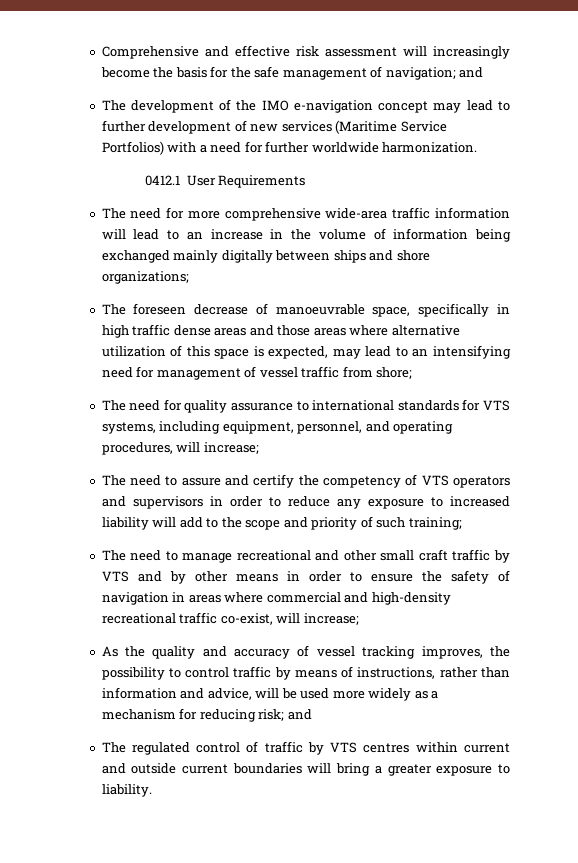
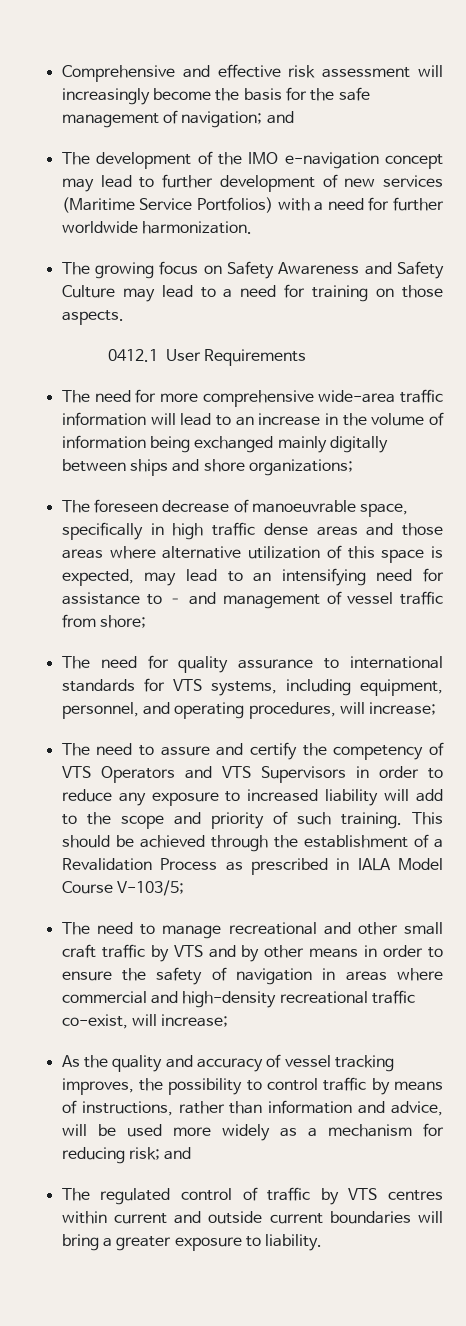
+ The growing focus on Safety Awareness and Safety Culture may lead to a need for training on those aspects.
- The foreseen decrease of manoeuvrable space, specifically in high traffic dense areas and those areas where alternative utilization of this space is expected, may lead to an intensifying need for management of vessel traffic from shore;
+ The foreseen decrease of manoeuvrable space, specifically in high traffic dense areas and those areas where alternative utilization of this space is expected, may lead to an intensifying need for assistance to – and management of vessel traffic from shore;
- The need to assure and certify the competency of VTS operators and supervisors in order to reduce any exposure to increased liability will add to the scope and priority of such training;
+ The need to assure and certify the competency of VTS Operators and VTS Supervisors in order to reduce any exposure to increased liability will add to the scope and priority of such training. This should be achieved through the establishment of a Revalidation Process as prescribed in IALA Model Course V-103/5;

